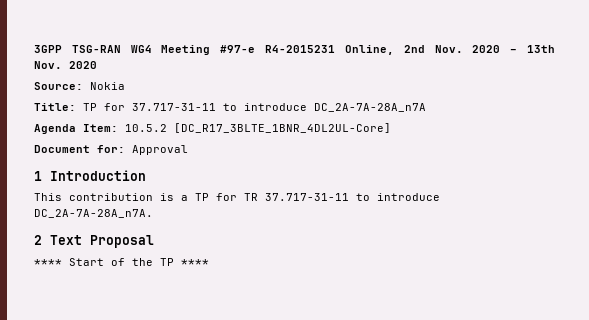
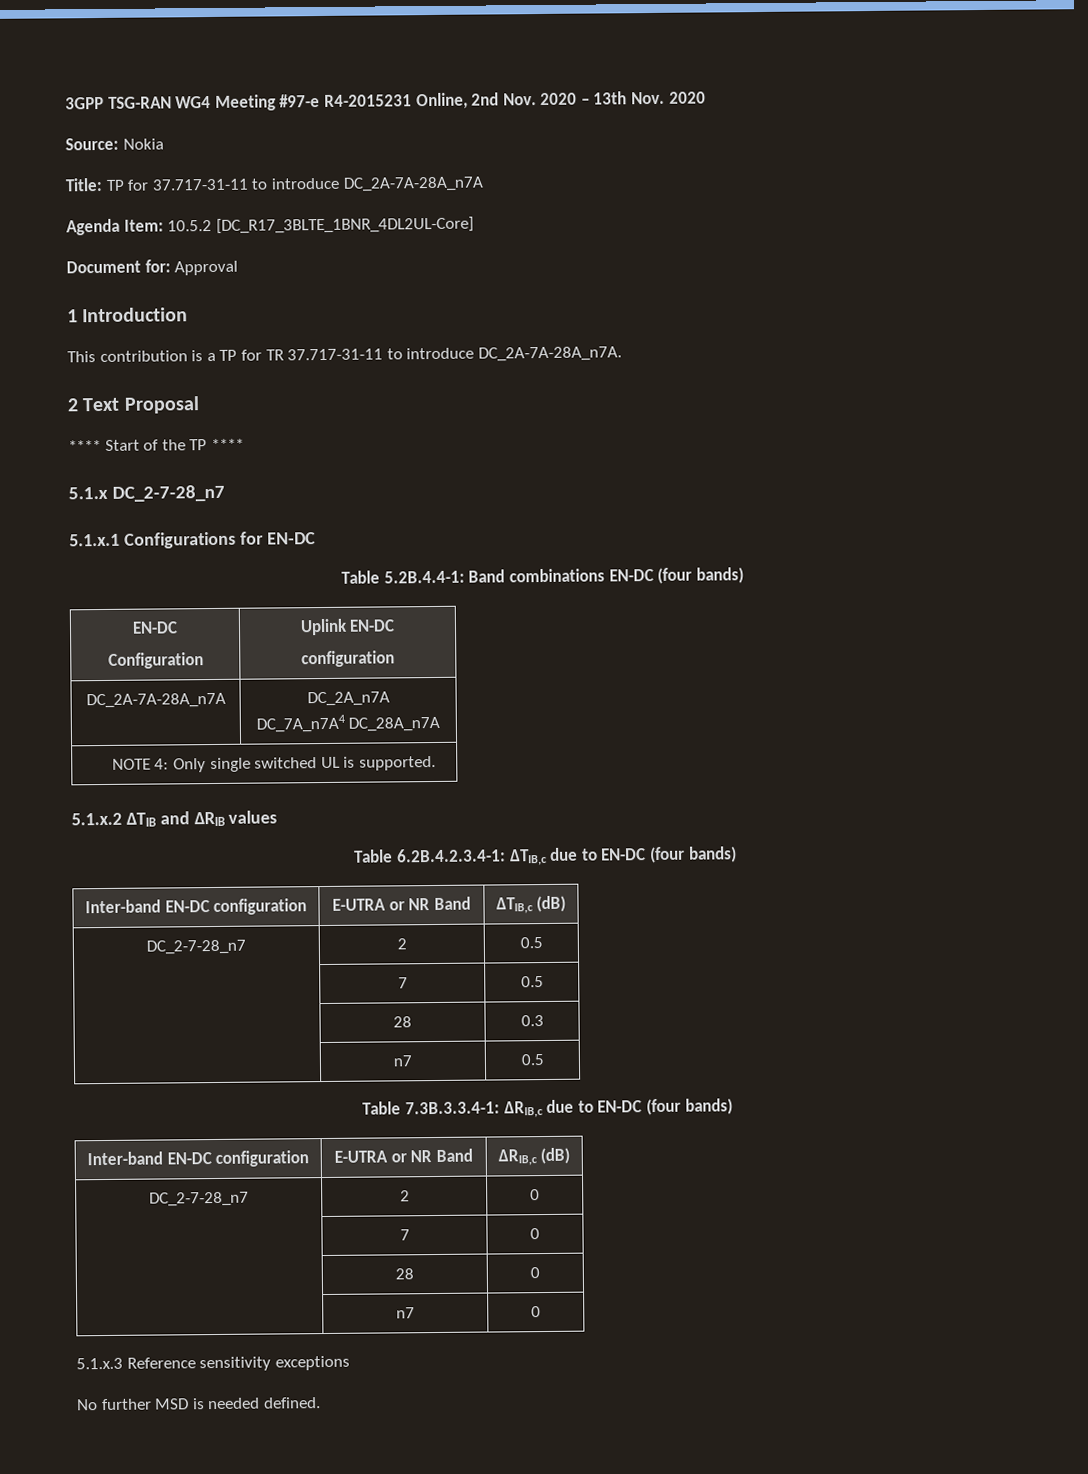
+ 5.1.x DC_2-7-28_n7
+ 5.1.x.1 Configurations for EN-DC
+ Table 5.2B.4.4-1: Band combinations EN-DC (four bands)
+ EN-DC
+ Configuration | Uplink EN-DC
+ configuration
+ DC_2A-7A-28A_n7A | DC_2A_n7A
+ DC_7A_n7A4 DC_28A_n7A
+ NOTE 4: Only single switched UL is supported.
+ 5.1.x.2 ∆TIB and ∆RIB values
+ Table 6.2B.4.2.3.4-1: ΔTIB,c due to EN-DC (four bands)
+ Inter-band EN-DC configuration | E-UTRA or NR Band | ΔTIB,c (dB)
+ DC_2-7-28_n7 | 2 | 0.5
+ | 7 | 0.5
+ | 28 | 0.3
+ | n7 | 0.5
+ Table 7.3B.3.3.4-1: ΔRIB,c due to EN-DC (four bands)
+ Inter-band EN-DC configuration | E-UTRA or NR Band | ΔRIB,c (dB)
+ DC_2-7-28_n7 | 2 | 0
+ | 7 | 0
+ | 28 | 0
+ | n7 | 0
+ 5.1.x.3 Reference sensitivity exceptions
+ No further MSD is needed defined.

